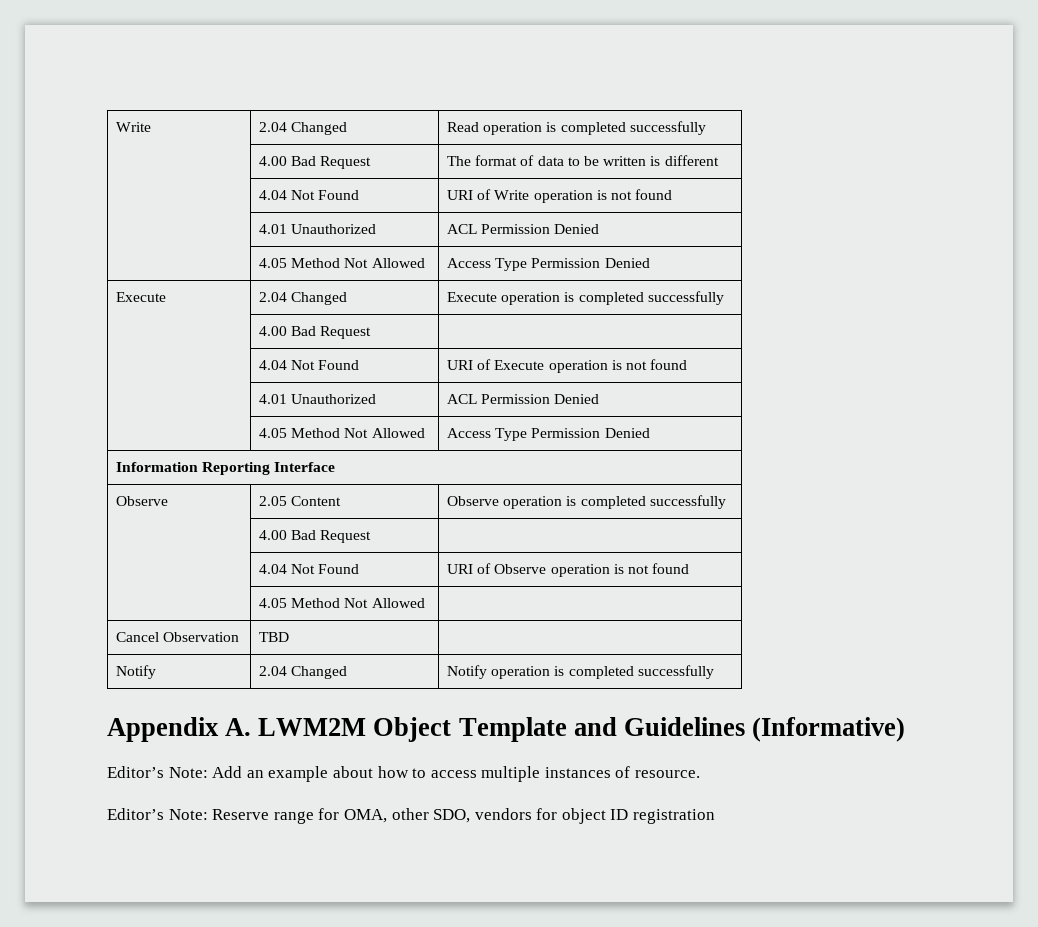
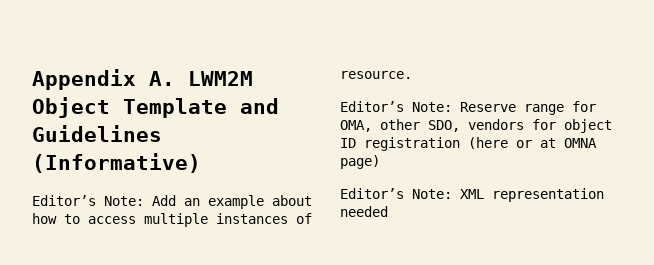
- Write | 2.04 Changed | Read operation is completed successfully
- | 4.00 Bad Request | The format of data to be written is different
- | 4.04 Not Found | URI of Write operation is not found
- | 4.01 Unauthorized | ACL Permission Denied
- | 4.05 Method Not Allowed | Access Type Permission Denied
- Execute | 2.04 Changed | Execute operation is completed successfully
- | 4.00 Bad Request |
- | 4.04 Not Found | URI of Execute operation is not found
- | 4.01 Unauthorized | ACL Permission Denied
- | 4.05 Method Not Allowed | Access Type Permission Denied
- Information Reporting Interface
- Observe | 2.05 Content | Observe operation is completed successfully
- | 4.00 Bad Request |
- | 4.04 Not Found | URI of Observe operation is not found
- | 4.05 Method Not Allowed |
- Cancel Observation | TBD |
- Notify | 2.04 Changed | Notify operation is completed successfully
- Editor’s Note: Reserve range for OMA, other SDO, vendors for object ID registration
+ Editor’s Note: Reserve range for OMA, other SDO, vendors for object ID registration (here or at OMNA page)
+ Editor’s Note: XML representation needed

